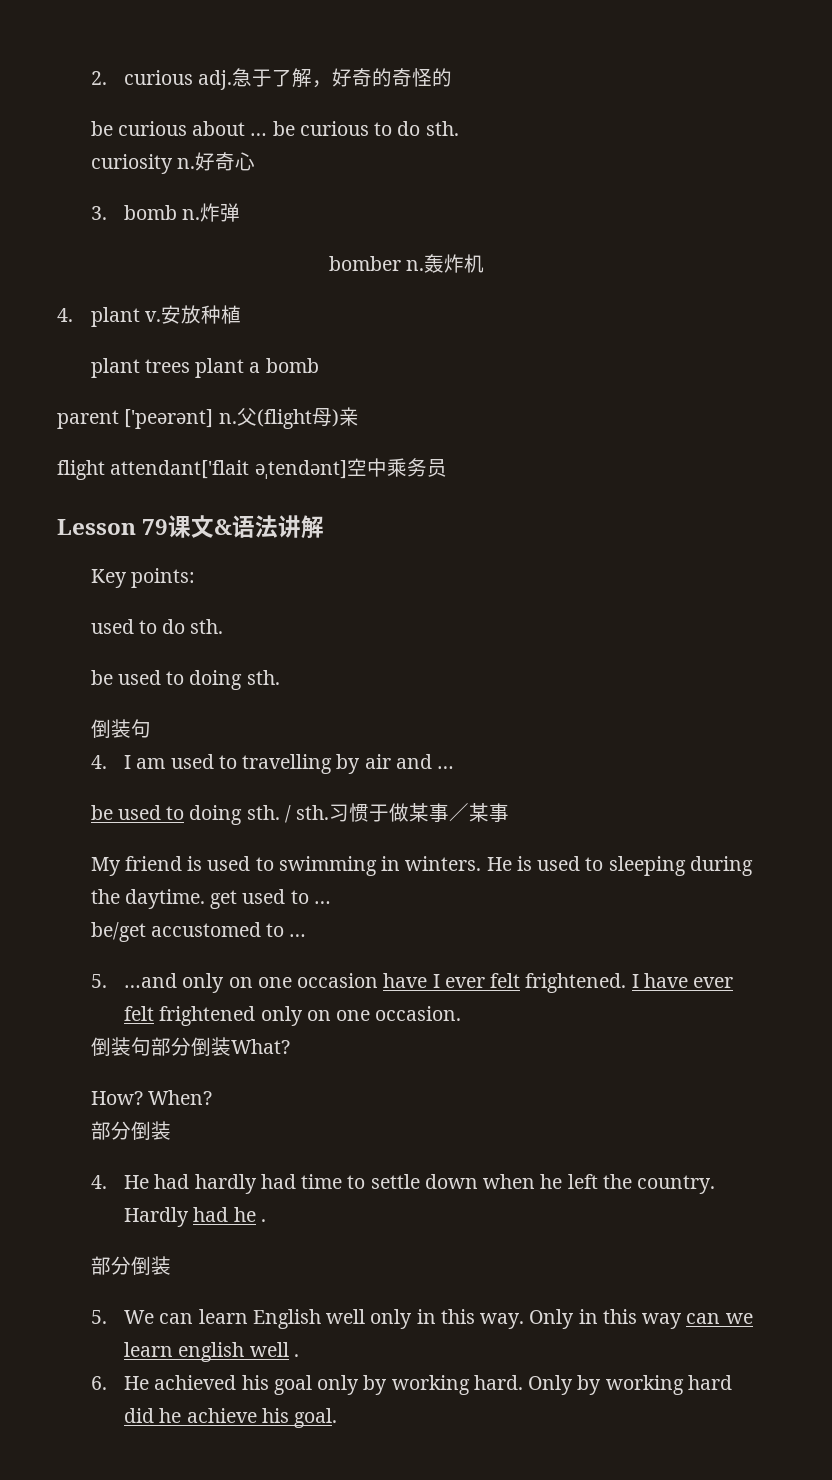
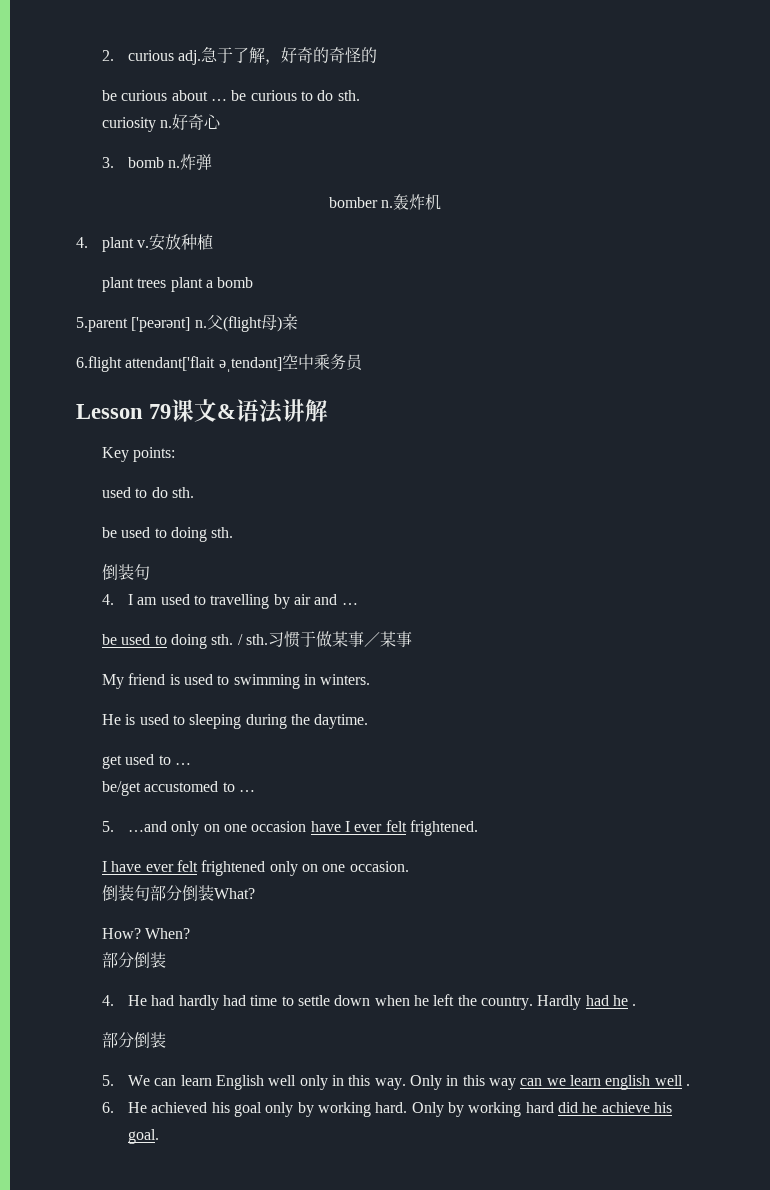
- parent ['peərənt] n.
+ 5.parent ['peərənt] n.
- flight attendant['flait əˌtendənt]空中乘务员
+ 6.flight attendant['flait əˌtendənt]空中乘务员
- My friend is used to swimming in winters. He is used to sleeping during the daytime. get used to …
+ My friend is used to swimming in winters.
+ He is used to sleeping during the daytime.
+ get used to …
- 5. …and only on one occasion have I ever felt frightened. I have ever felt frightened only on one occasion.
+ 5. …and only on one occasion have I ever felt frightened.
+ I have ever felt frightened only on one occasion.

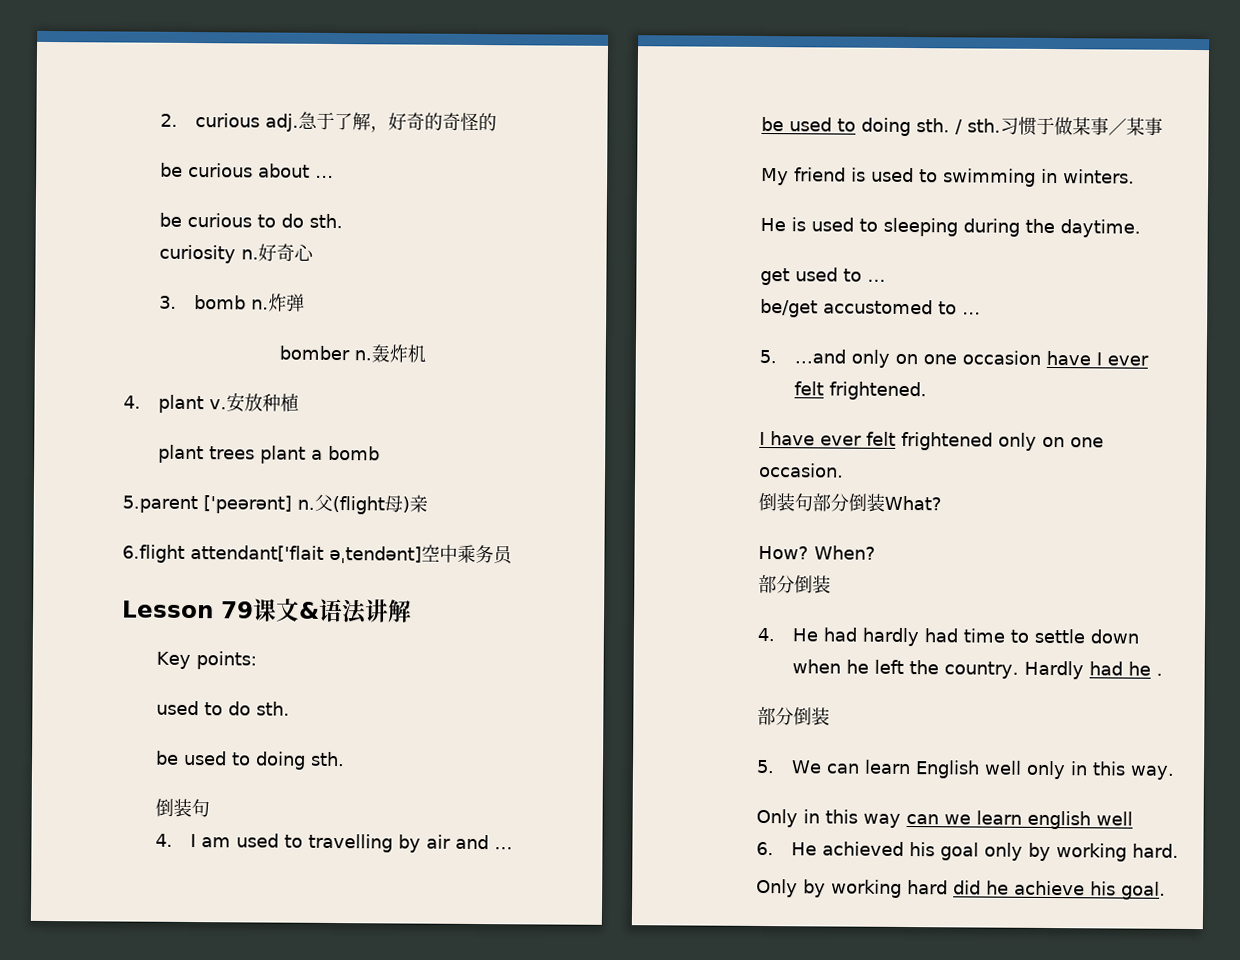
- be curious about … be curious to do sth.
+ be curious about …
+ be curious to do sth.
- 5. We can learn English well only in this way. Only in this way can we learn english well .
+ 5. We can learn English well only in this way.
+ Only in this way can we learn english well
- 6. He achieved his goal only by working hard. Only by working hard did he achieve his goal.
+ 6. He achieved his goal only by working hard.
+ Only by working hard did he achieve his goal.

